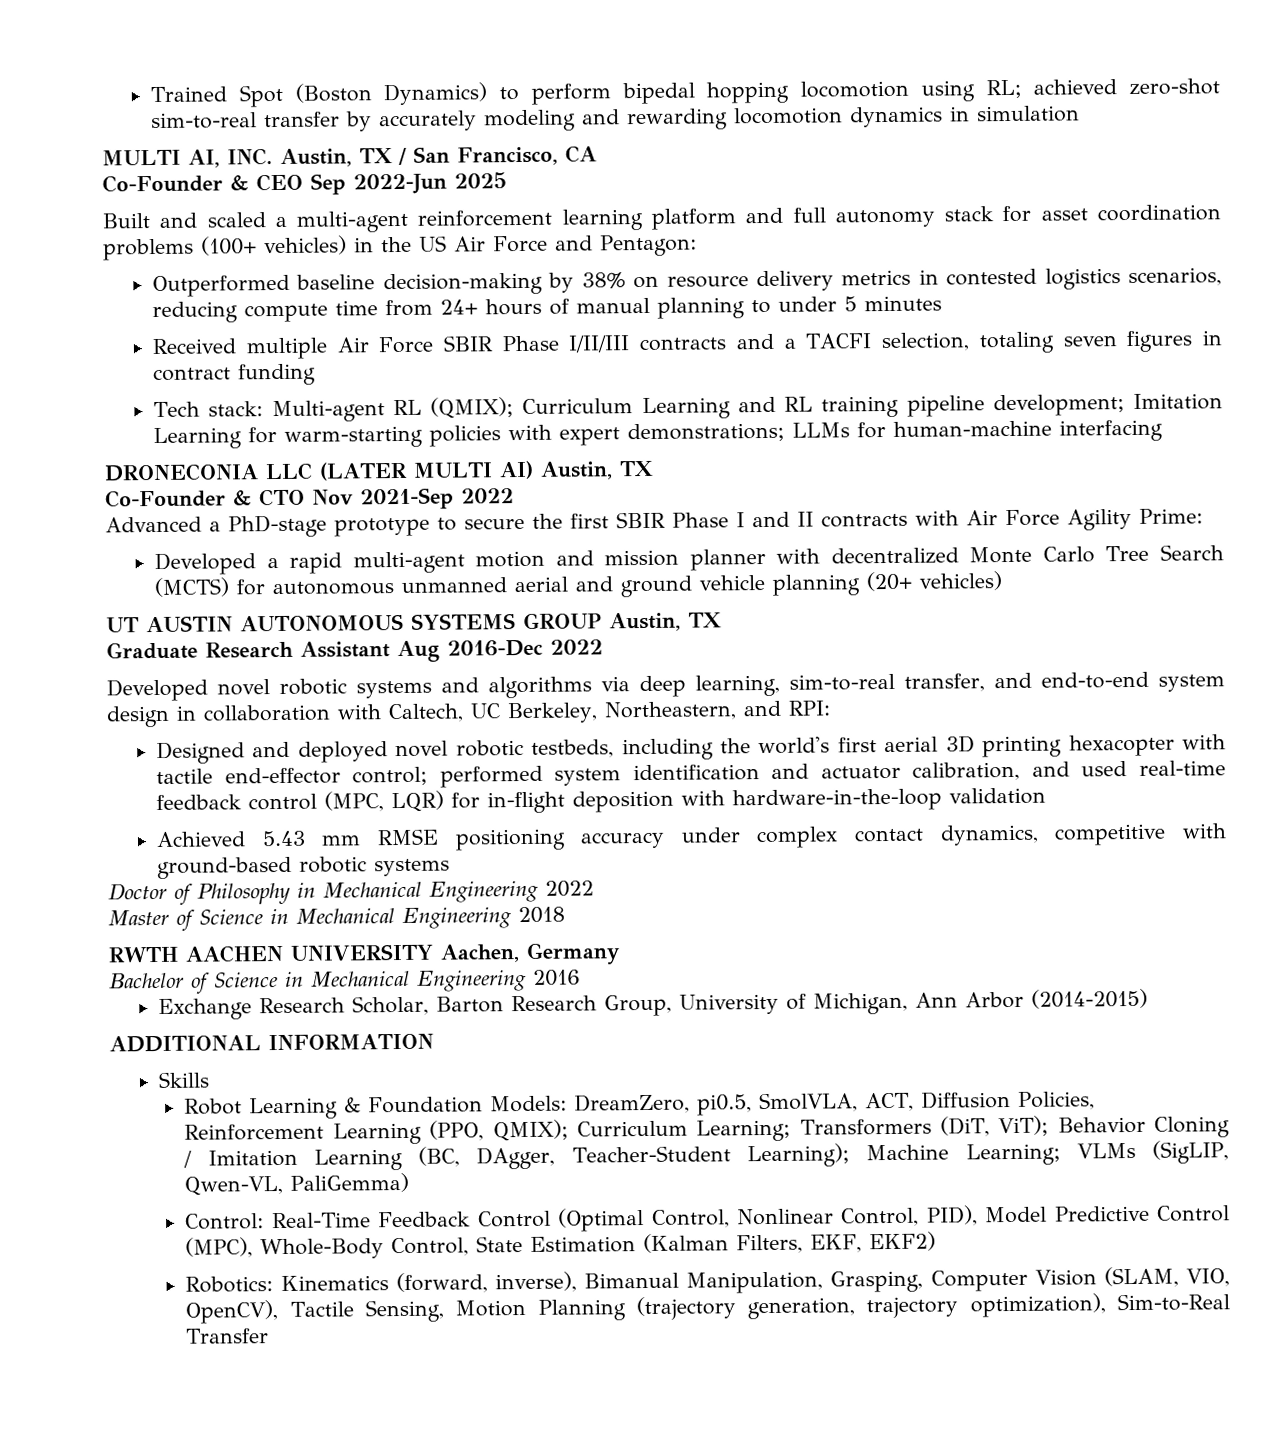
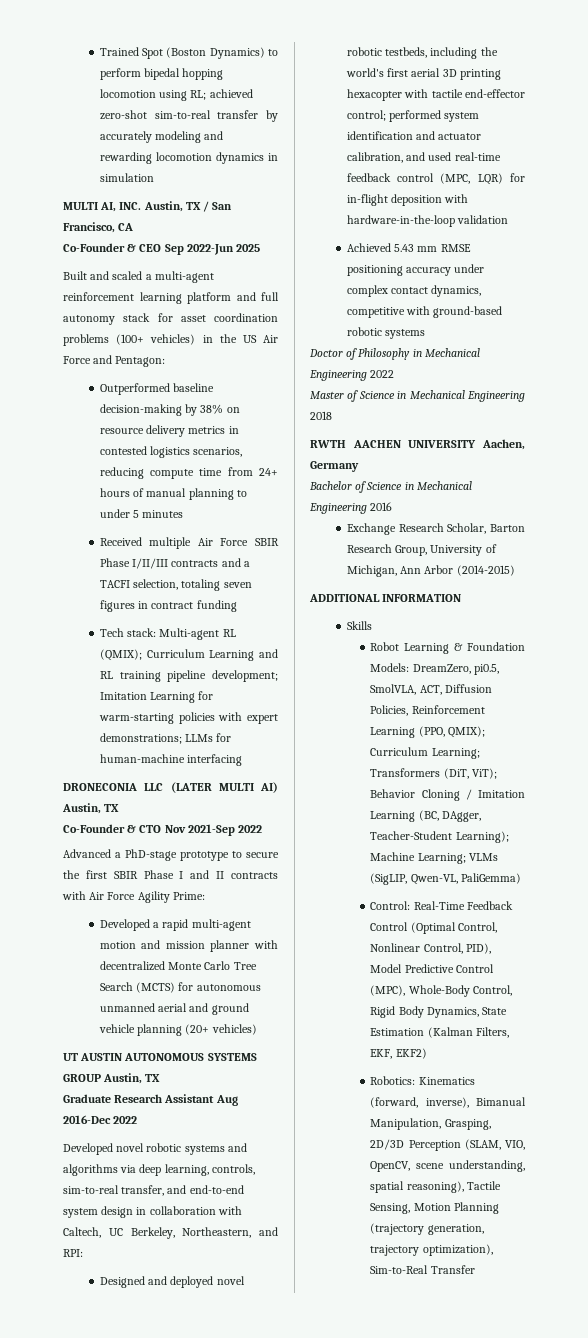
- Developed novel robotic systems and algorithms via deep learning, sim-to-real transfer, and end-to-end system design in collaboration with Caltech, UC Berkeley, Northeastern, and RPI:
+ Developed novel robotic systems and algorithms via deep learning, controls, sim-to-real transfer, and end-to-end system design in collaboration with Caltech, UC Berkeley, Northeastern, and RPI:
- Control: Real-Time Feedback Control (Optimal Control, Nonlinear Control, PID), Model Predictive Control (MPC), Whole-Body Control, State Estimation (Kalman Filters, EKF, EKF2)
+ Control: Real-Time Feedback Control (Optimal Control, Nonlinear Control, PID), Model Predictive Control (MPC), Whole-Body Control, Rigid Body Dynamics, State Estimation (Kalman Filters, EKF, EKF2)
- Robotics: Kinematics (forward, inverse), Bimanual Manipulation, Grasping, Computer Vision (SLAM, VIO, OpenCV), Tactile Sensing, Motion Planning (trajectory generation, trajectory optimization), Sim-to-Real Transfer
+ Robotics: Kinematics (forward, inverse), Bimanual Manipulation, Grasping, 2D/3D Perception (SLAM, VIO, OpenCV, scene understanding, spatial reasoning), Tactile Sensing, Motion Planning (trajectory generation, trajectory optimization), Sim-to-Real Transfer

